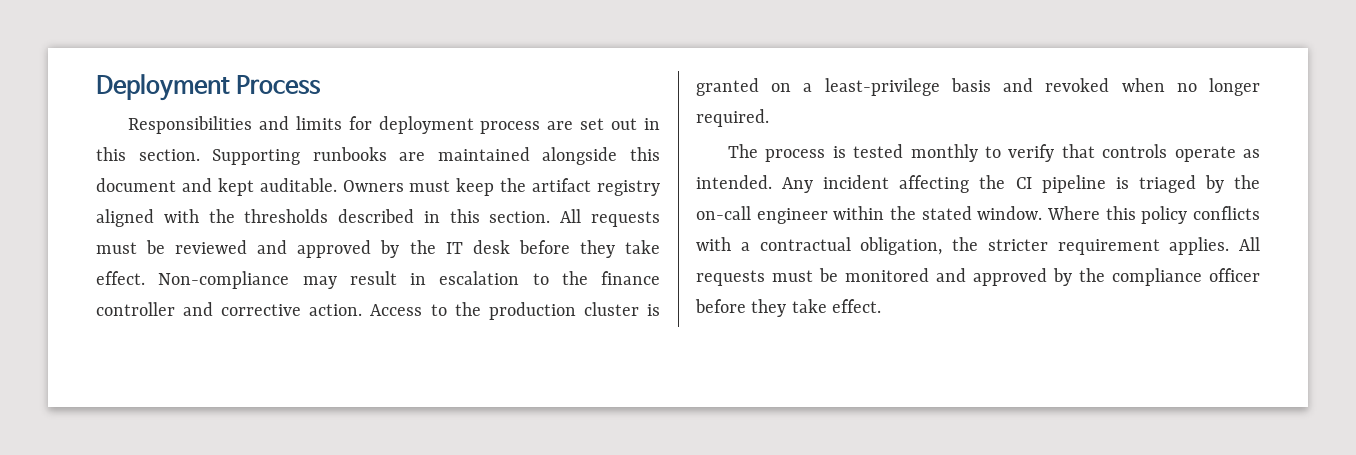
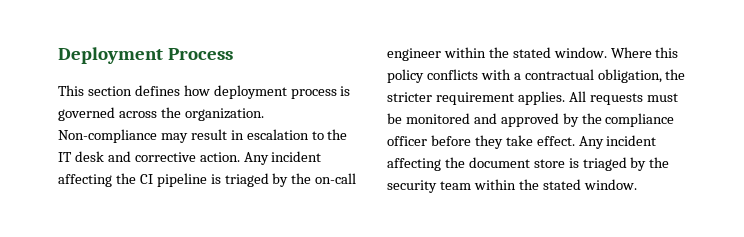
- Responsibilities and limits for deployment process are set out in this section. Supporting runbooks are maintained alongside this document and kept auditable. Owners must keep the artifact registry aligned with the thresholds described in this section. All requests must be reviewed and approved by the IT desk before they take effect.
+ This section defines how deployment process is governed across the organization.
- Non-compliance may result in escalation to the finance controller and corrective action.
+ Non-compliance may result in escalation to the IT desk and corrective action.
- Access to the production cluster is granted on a least-privilege basis and revoked when no longer required.
- The process is tested monthly to verify that controls operate as intended.
+ Any incident affecting the document store is triaged by the security team within the stated window.

